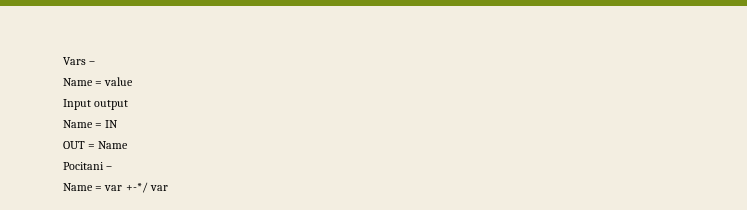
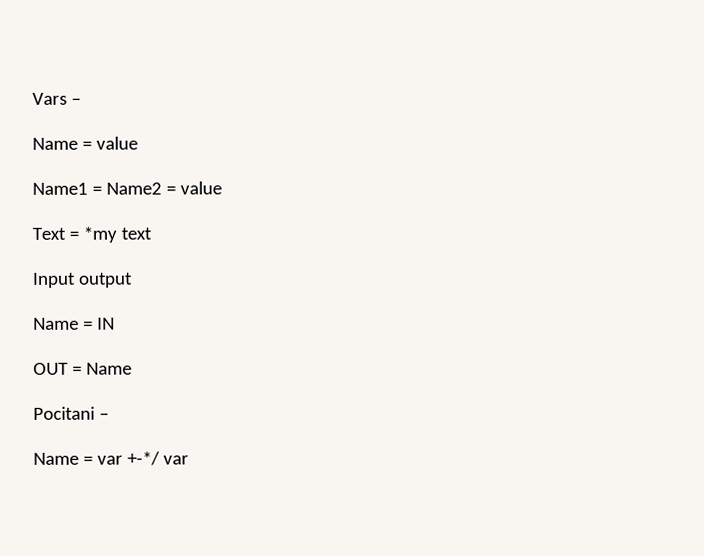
+ Name1 = Name2 = value
+ Text = *my text

